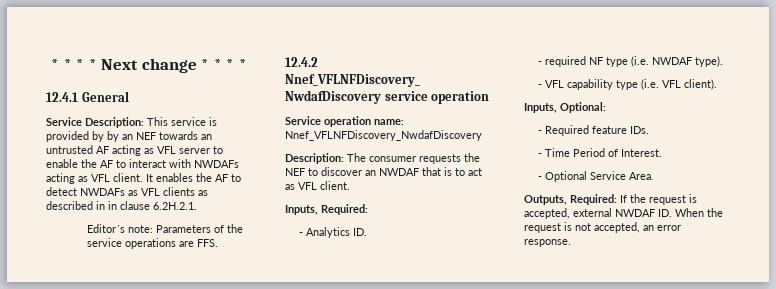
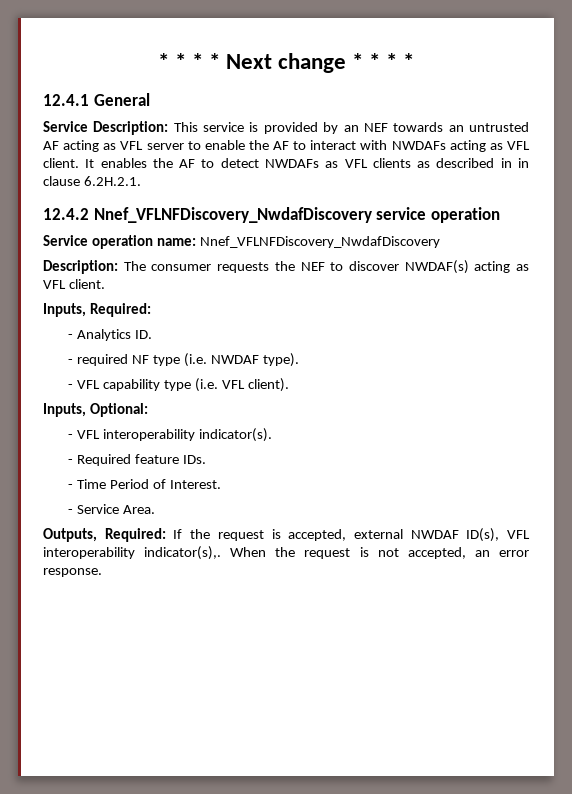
- Service Description: This service is provided by by an NEF towards an untrusted AF acting as VFL server to enable the AF to interact with NWDAFs acting as VFL client.
+ Service Description: This service is provided by an NEF towards an untrusted AF acting as VFL server to enable the AF to interact with NWDAFs acting as VFL client.
- Editor´s note: Parameters of the service operations are FFS.
- Description: The consumer requests the NEF to discover an NWDAF that is to act as VFL client.
+ Description: The consumer requests the NEF to discover NWDAF(s) acting as VFL client.
+ - VFL interoperability indicator(s).
- - Optional Service Area.
+ - Service Area.
- Outputs, Required: If the request is accepted, external NWDAF ID. When the request is not accepted, an error response.
+ Outputs, Required: If the request is accepted, external NWDAF ID(s), VFL interoperability indicator(s),. When the request is not accepted, an error response.

